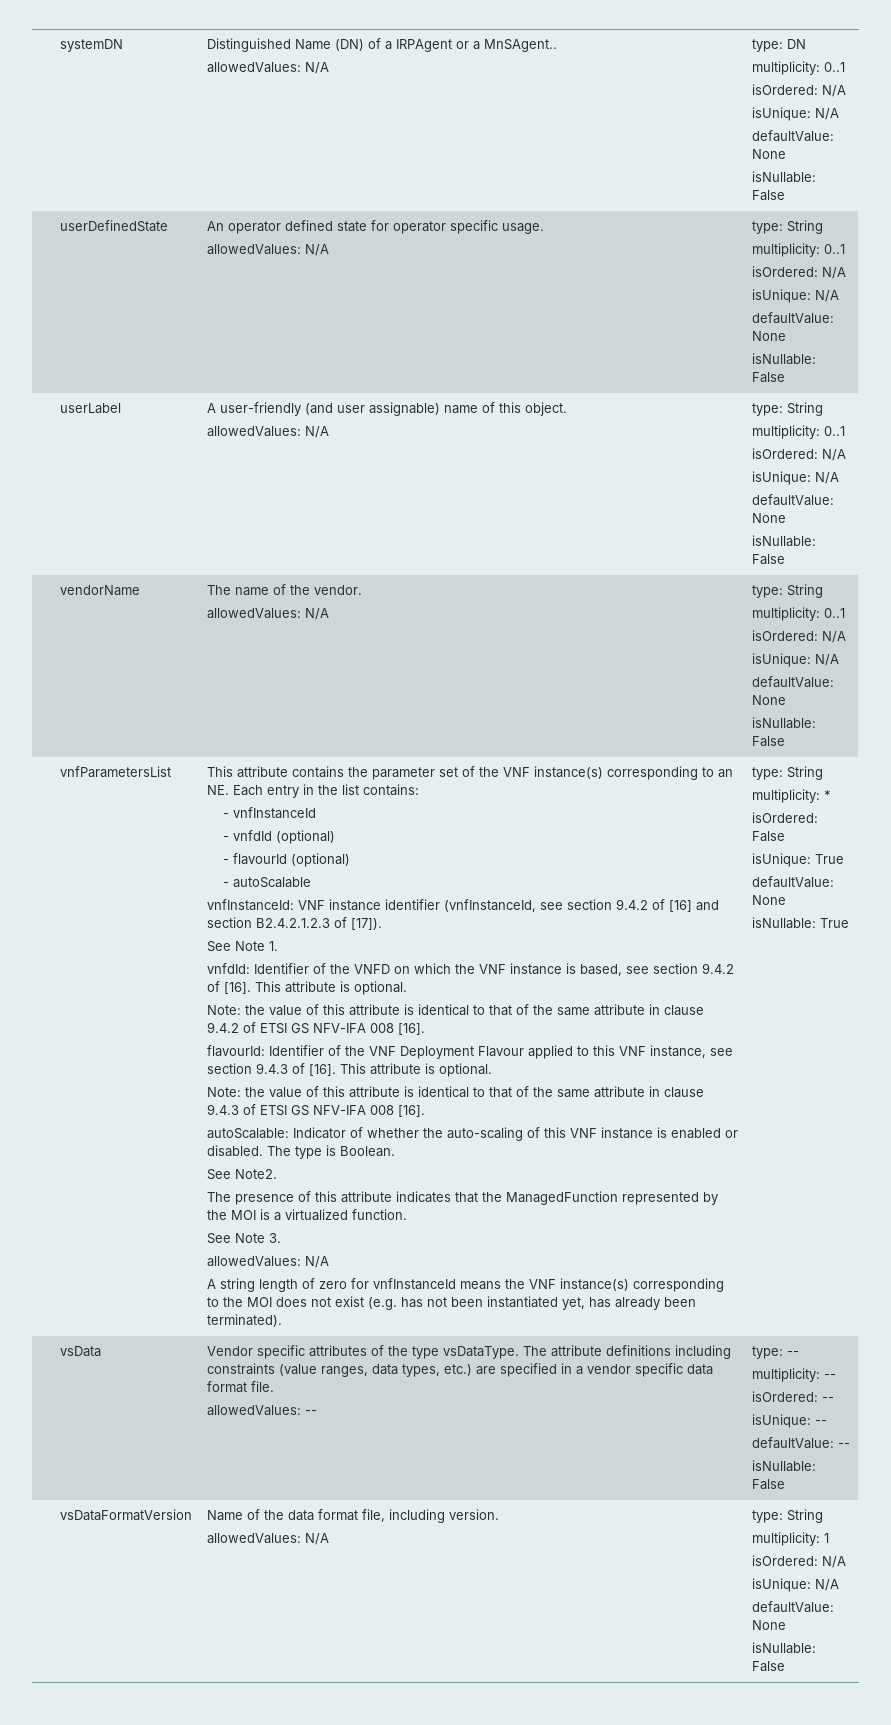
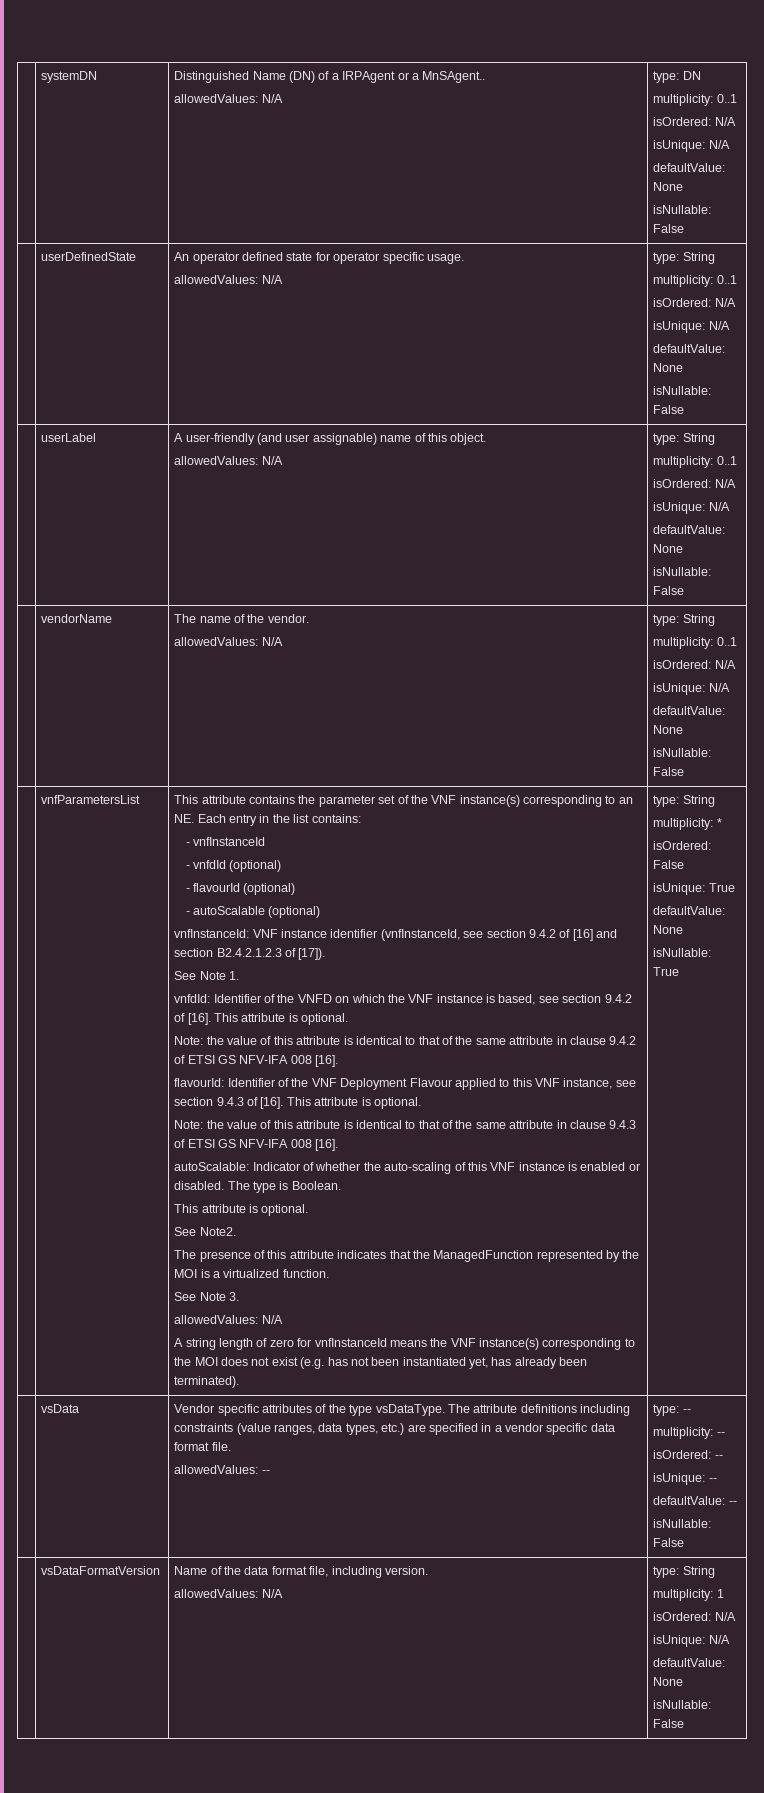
- - autoScalable
+ - autoScalable (optional)
  The type is Boolean.
+ This attribute is optional.

